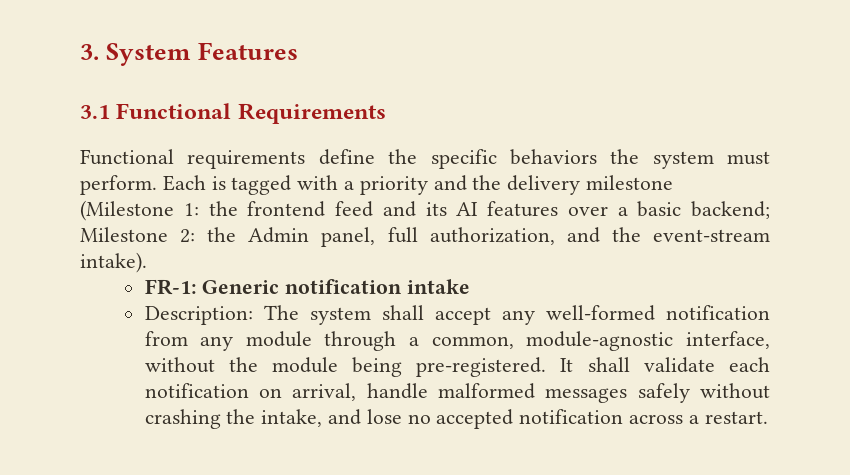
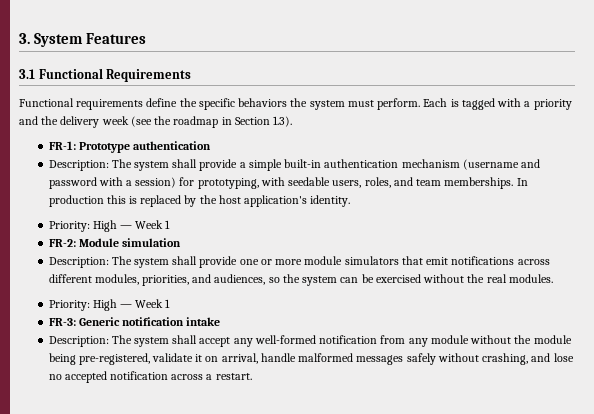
- Each is tagged with a priority and the delivery milestone (Milestone 1: the frontend feed and its AI features over a basic backend; Milestone 2: the Admin panel, full authorization, and the event-stream intake).
- FR-1: Generic notification intake
+ Each is tagged with a priority and the delivery week (see the roadmap in Section 1.3).
+ FR-1: Prototype authentication
+ Description: The system shall provide a simple built-in authentication mechanism (username and password with a session) for prototyping, with seedable users, roles, and team memberships. In production this is replaced by the host application's identity.
+ Priority: High — Week 1
+ FR-2: Module simulation
+ Description: The system shall provide one or more module simulators that emit notifications across different modules, priorities, and audiences, so the system can be exercised without the real modules.
+ Priority: High — Week 1
+ FR-3: Generic notification intake
- Description: The system shall accept any well-formed notification from any module through a common, module-agnostic interface, without the module being pre-registered. It shall validate each notification on arrival, handle malformed messages safely without crashing the intake, and lose no accepted notification across a restart.
+ Description: The system shall accept any well-formed notification from any module without the module being pre-registered, validate it on arrival, handle malformed messages safely without crashing, and lose no accepted notification across a restart.

